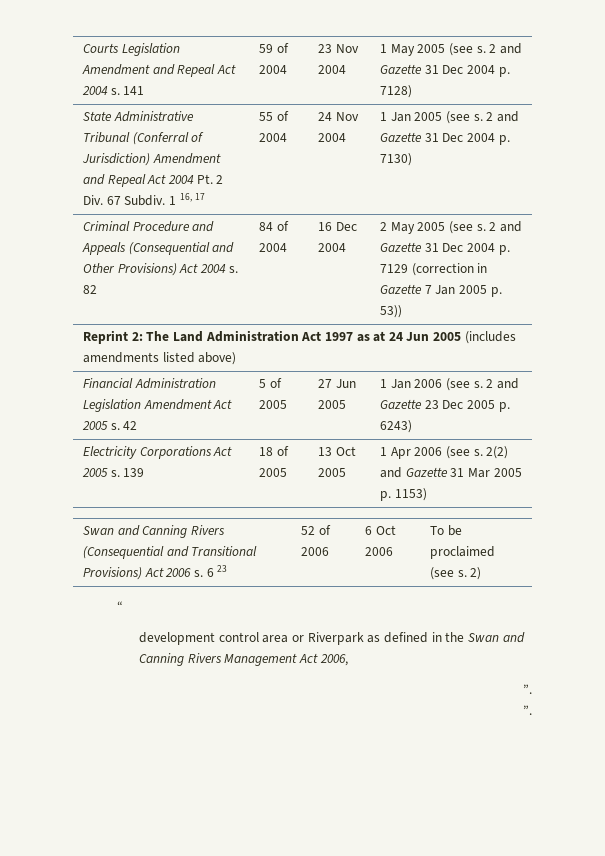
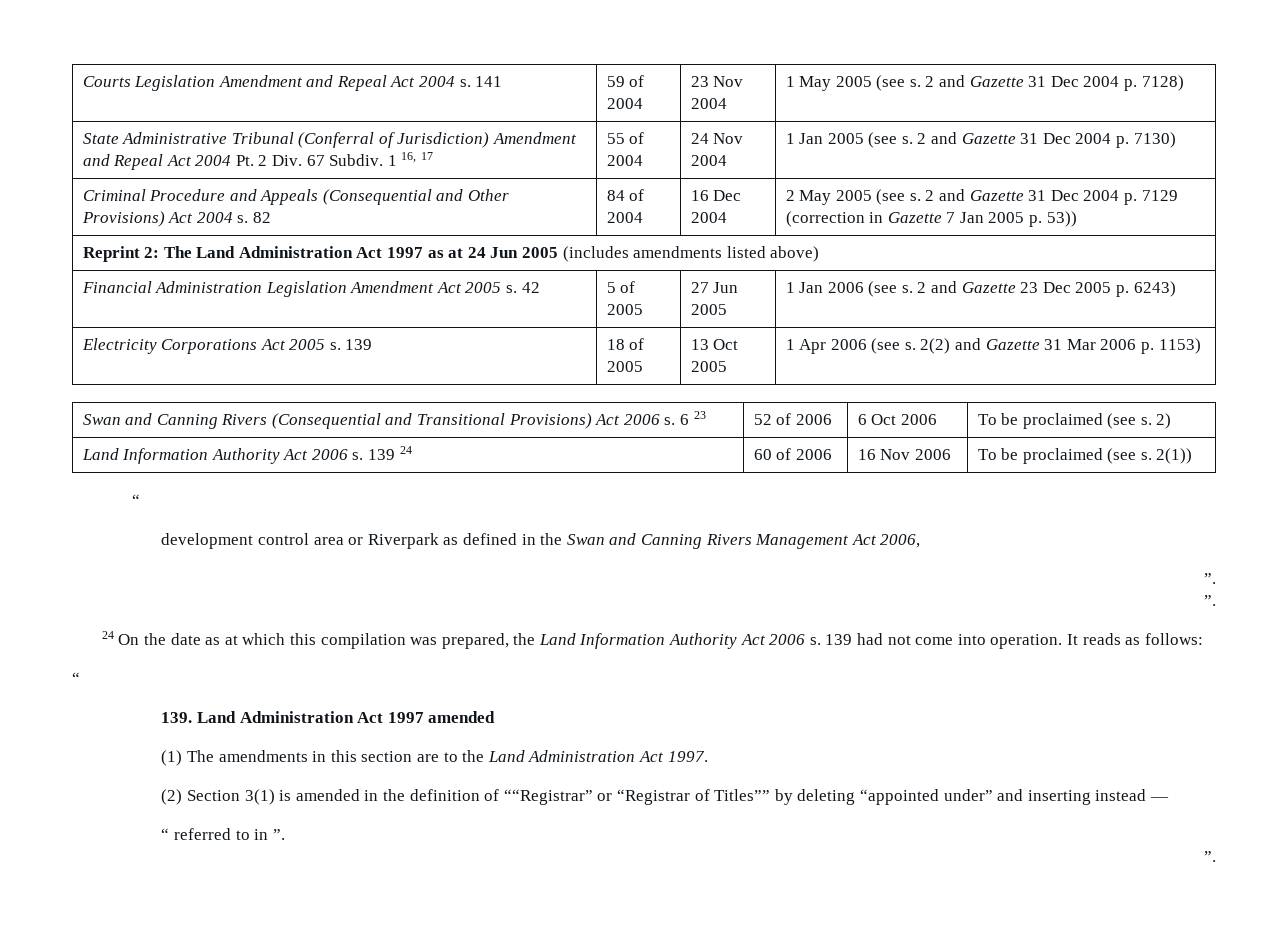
- Electricity Corporations Act 2005 s. 139 | 18 of 2005 | 13 Oct 2005 | 1 Apr 2006 (see s. 2(2) and Gazette 31 Mar 2005 p. 1153)
+ Electricity Corporations Act 2005 s. 139 | 18 of 2005 | 13 Oct 2005 | 1 Apr 2006 (see s. 2(2) and Gazette 31 Mar 2006 p. 1153)
+ Land Information Authority Act 2006 s. 139 24 | 60 of 2006 | 16 Nov 2006 | To be proclaimed (see s. 2(1))
+ 24 On the date as at which this compilation was prepared, the Land Information Authority Act 2006 s. 139 had not come into operation. It reads as follows:
+ “
+ 139. Land Administration Act 1997 amended
+ (1) The amendments in this section are to the Land Administration Act 1997.
+ (2) Section 3(1) is amended in the definition of ““Registrar” or “Registrar of Titles”” by deleting “appointed under” and inserting instead —
+ “ referred to in ”.
+ ”.

